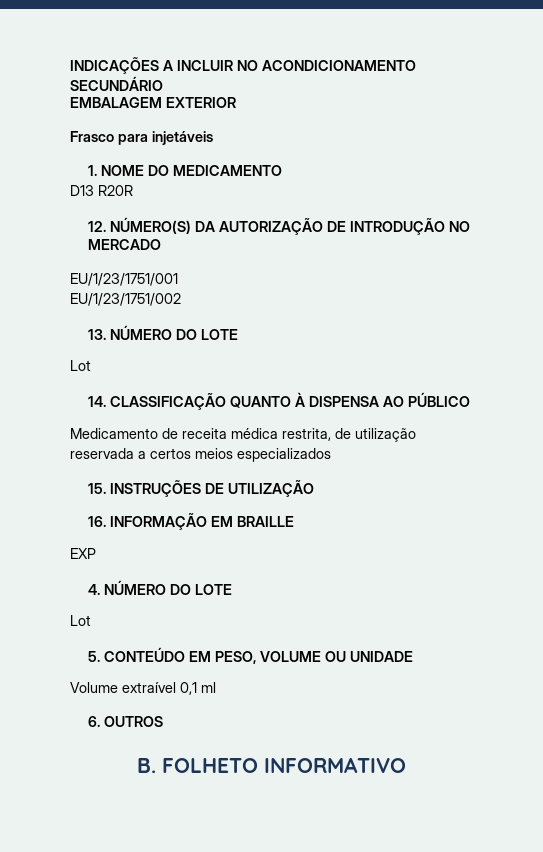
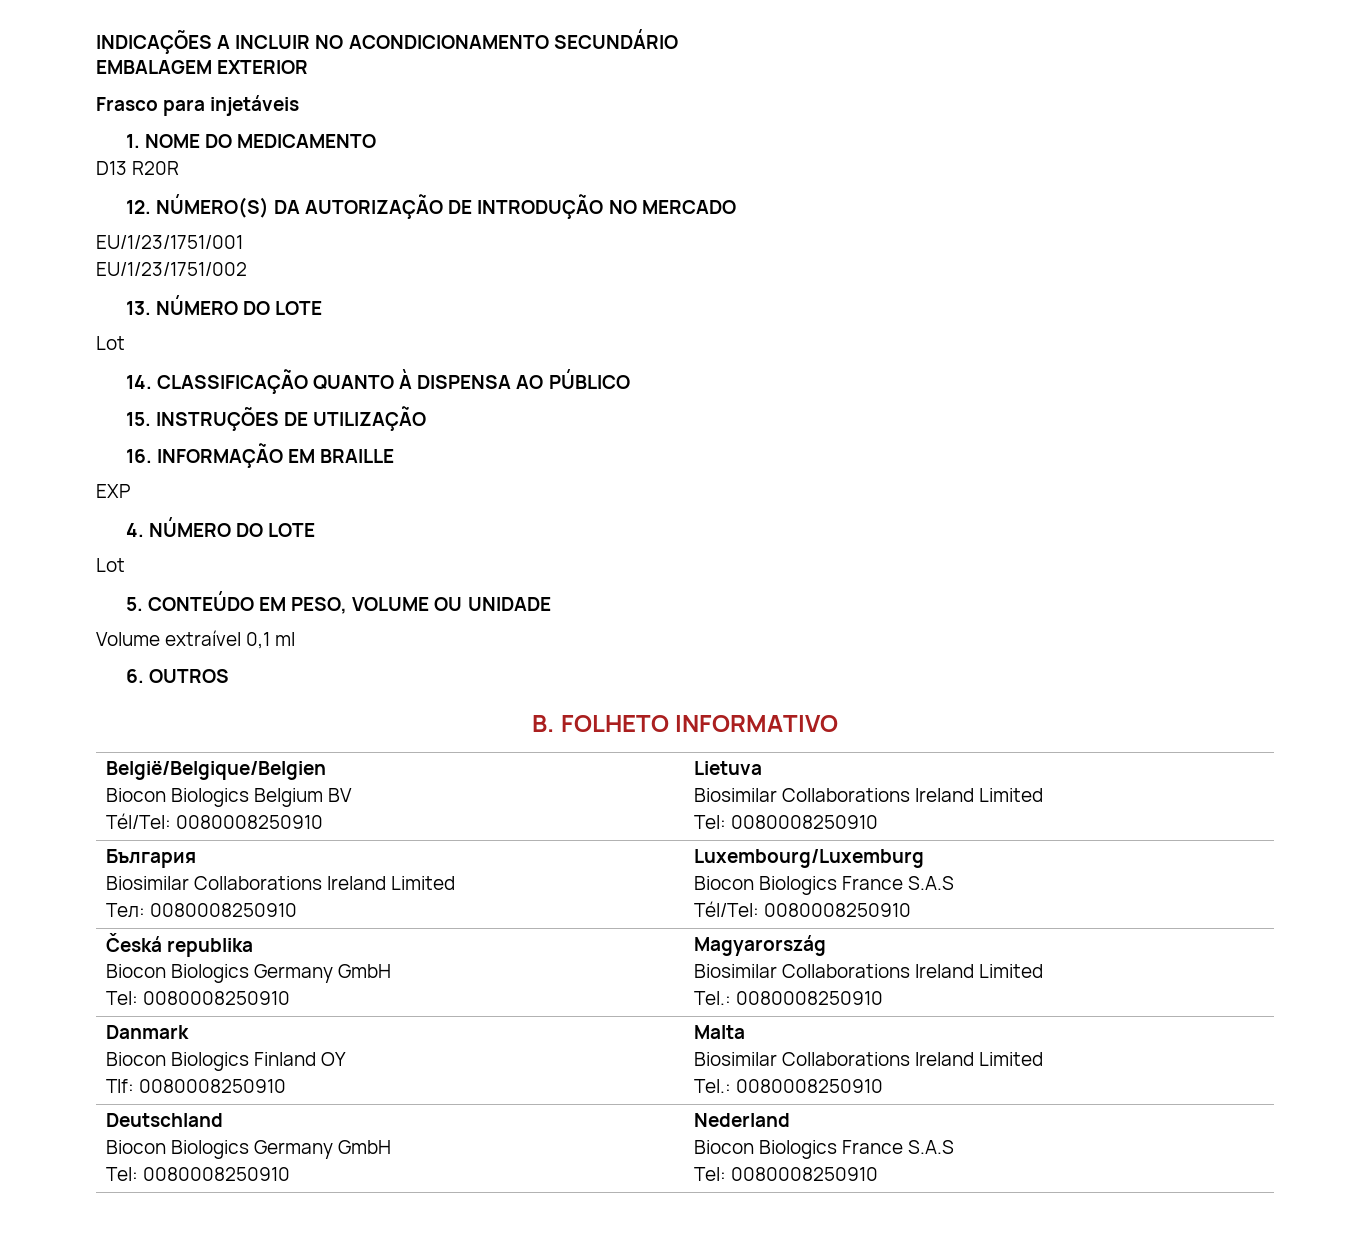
- Medicamento de receita médica restrita, de utilização reservada a certos meios especializados
+ België/Belgique/Belgien
+ Biocon Biologics Belgium BV
+ Tél/Tel: 0080008250910 | Lietuva
+ Biosimilar Collaborations Ireland Limited
+ Tel: 0080008250910
+ България
+ Biosimilar Collaborations Ireland Limited
+ Тел: 0080008250910 | Luxembourg/Luxemburg
+ Biocon Biologics France S.A.S
+ Tél/Tel: 0080008250910
+ Česká republika
+ Biocon Biologics Germany GmbH
+ Tel: 0080008250910 | Magyarország
+ Biosimilar Collaborations Ireland Limited
+ Tel.: 0080008250910
+ Danmark
+ Biocon Biologics Finland OY
+ Tlf: 0080008250910 | Malta
+ Biosimilar Collaborations Ireland Limited
+ Tel.: 0080008250910
+ Deutschland
+ Biocon Biologics Germany GmbH
+ Tel: 0080008250910 | Nederland
+ Biocon Biologics France S.A.S
+ Tel: 0080008250910

